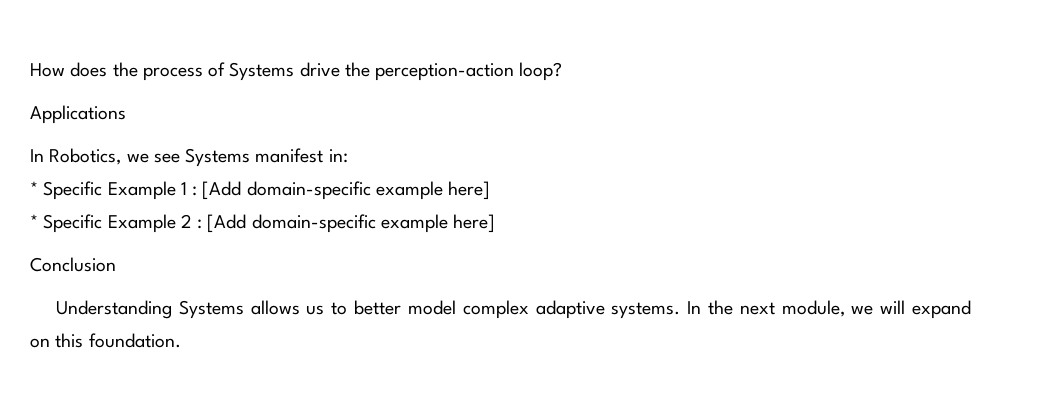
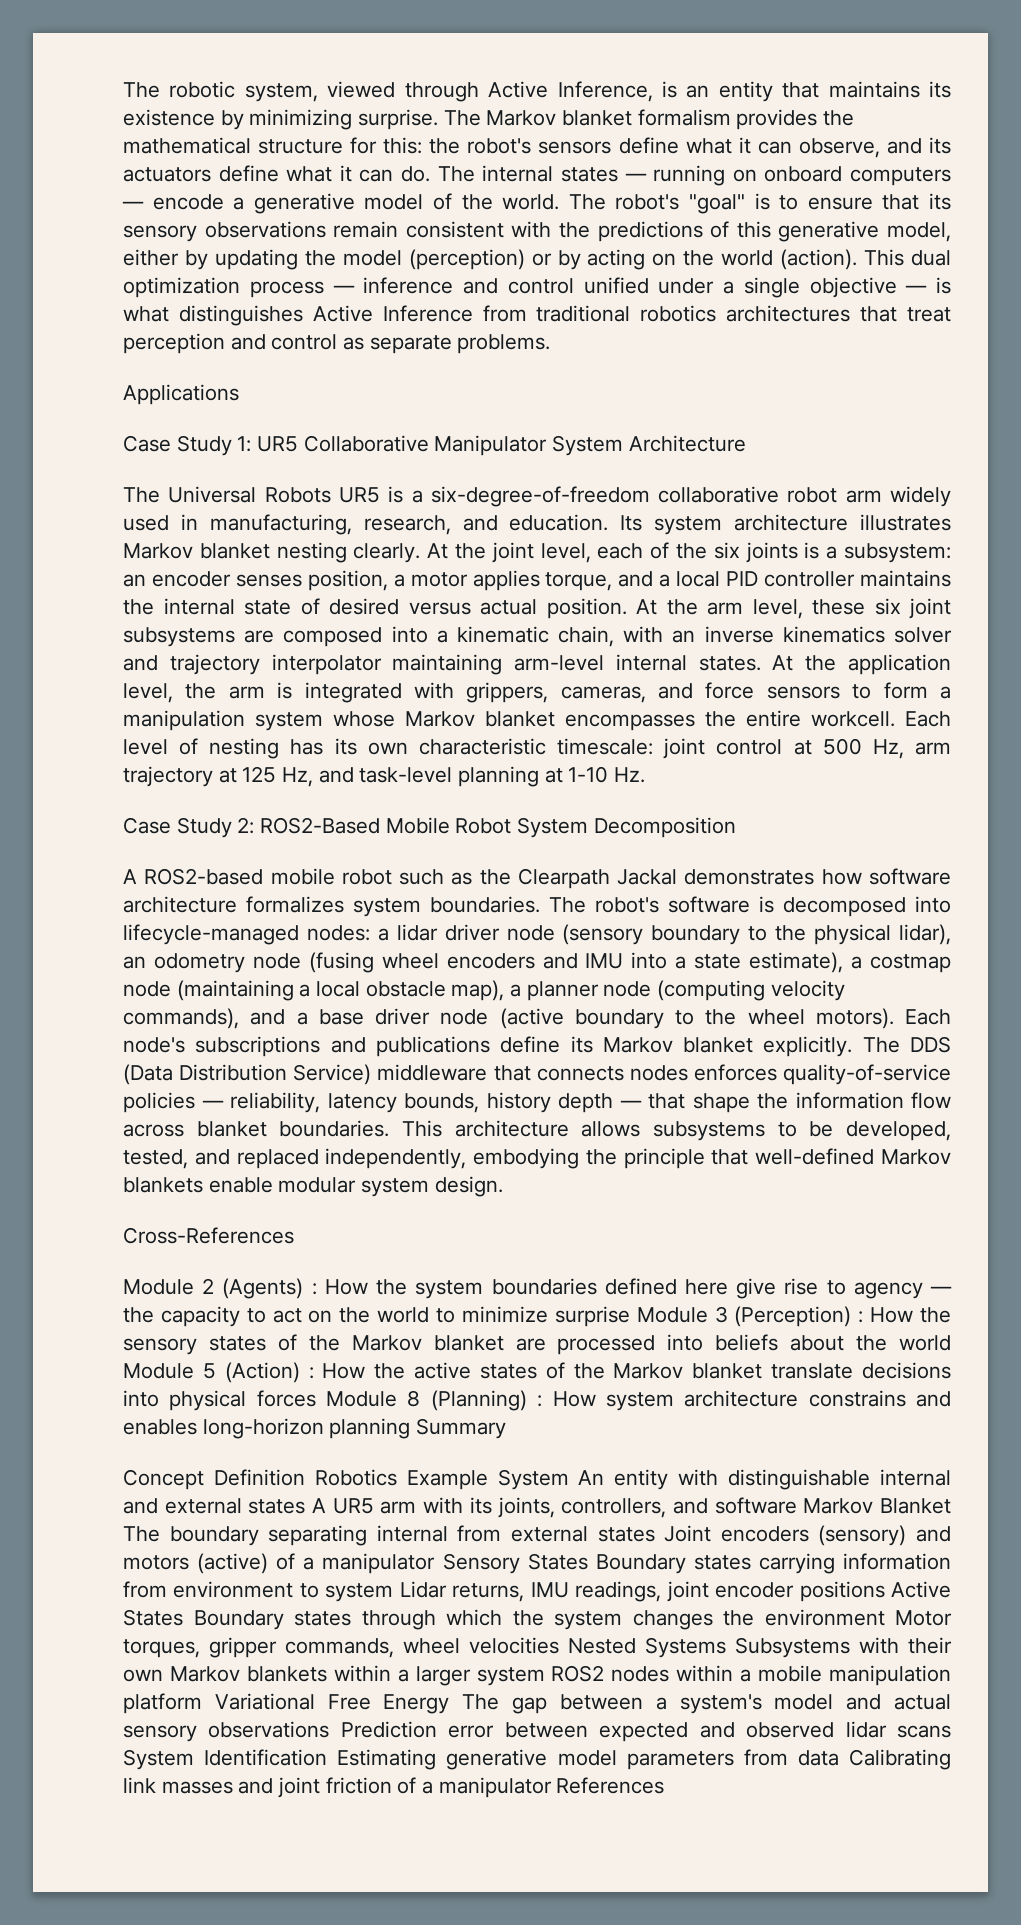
- How does the process of Systems drive the perception-action loop?
+ The robotic system, viewed through Active Inference, is an entity that maintains its existence by minimizing surprise. The Markov blanket formalism provides the mathematical structure for this: the robot's sensors define what it can observe, and its actuators define what it can do. The internal states — running on onboard computers — encode a generative model of the world. The robot's "goal" is to ensure that its sensory observations remain consistent with the predictions of this generative model, either by updating the model (perception) or by acting on the world (action). This dual optimization process — inference and control unified under a single objective — is what distinguishes Active Inference from traditional robotics architectures that treat perception and control as separate problems.
  Applications
- In Robotics, we see Systems manifest in:
- * Specific Example 1 : [Add domain-specific example here]
- * Specific Example 2 : [Add domain-specific example here]
- Conclusion
- Understanding Systems allows us to better model complex adaptive systems. In the next module, we will expand on this foundation.
+ Case Study 1: UR5 Collaborative Manipulator System Architecture
+ The Universal Robots UR5 is a six-degree-of-freedom collaborative robot arm widely used in manufacturing, research, and education. Its system architecture illustrates Markov blanket nesting clearly. At the joint level, each of the six joints is a subsystem: an encoder senses position, a motor applies torque, and a local PID controller maintains the internal state of desired versus actual position. At the arm level, these six joint subsystems are composed into a kinematic chain, with an inverse kinematics solver and trajectory interpolator maintaining arm-level internal states. At the application level, the arm is integrated with grippers, cameras, and force sensors to form a manipulation system whose Markov blanket encompasses the entire workcell. Each level of nesting has its own characteristic timescale: joint control at 500 Hz, arm trajectory at 125 Hz, and task-level planning at 1-10 Hz.
+ Case Study 2: ROS2-Based Mobile Robot System Decomposition
+ A ROS2-based mobile robot such as the Clearpath Jackal demonstrates how software architecture formalizes system boundaries. The robot's software is decomposed into lifecycle-managed nodes: a lidar driver node (sensory boundary to the physical lidar), an odometry node (fusing wheel encoders and IMU into a state estimate), a costmap node (maintaining a local obstacle map), a planner node (computing velocity commands), and a base driver node (active boundary to the wheel motors). Each node's subscriptions and publications define its Markov blanket explicitly. The DDS (Data Distribution Service) middleware that connects nodes enforces quality-of-service policies — reliability, latency bounds, history depth — that shape the information flow across blanket boundaries. This architecture allows subsystems to be developed, tested, and replaced independently, embodying the principle that well-defined Markov blankets enable modular system design.
+ Cross-References
+ Module 2 (Agents) : How the system boundaries defined here give rise to agency — the capacity to act on the world to minimize surprise Module 3 (Perception) : How the sensory states of the Markov blanket are processed into beliefs about the world Module 5 (Action) : How the active states of the Markov blanket translate decisions into physical forces Module 8 (Planning) : How system architecture constrains and enables long-horizon planning Summary
+ Concept Definition Robotics Example System An entity with distinguishable internal and external states A UR5 arm with its joints, controllers, and software Markov Blanket The boundary separating internal from external states Joint encoders (sensory) and motors (active) of a manipulator Sensory States Boundary states carrying information from environment to system Lidar returns, IMU readings, joint encoder positions Active States Boundary states through which the system changes the environment Motor torques, gripper commands, wheel velocities Nested Systems Subsystems with their own Markov blankets within a larger system ROS2 nodes within a mobile manipulation platform Variational Free Energy The gap between a system's model and actual sensory observations Prediction error between expected and observed lidar scans System Identification Estimating generative model parameters from data Calibrating link masses and joint friction of a manipulator References

